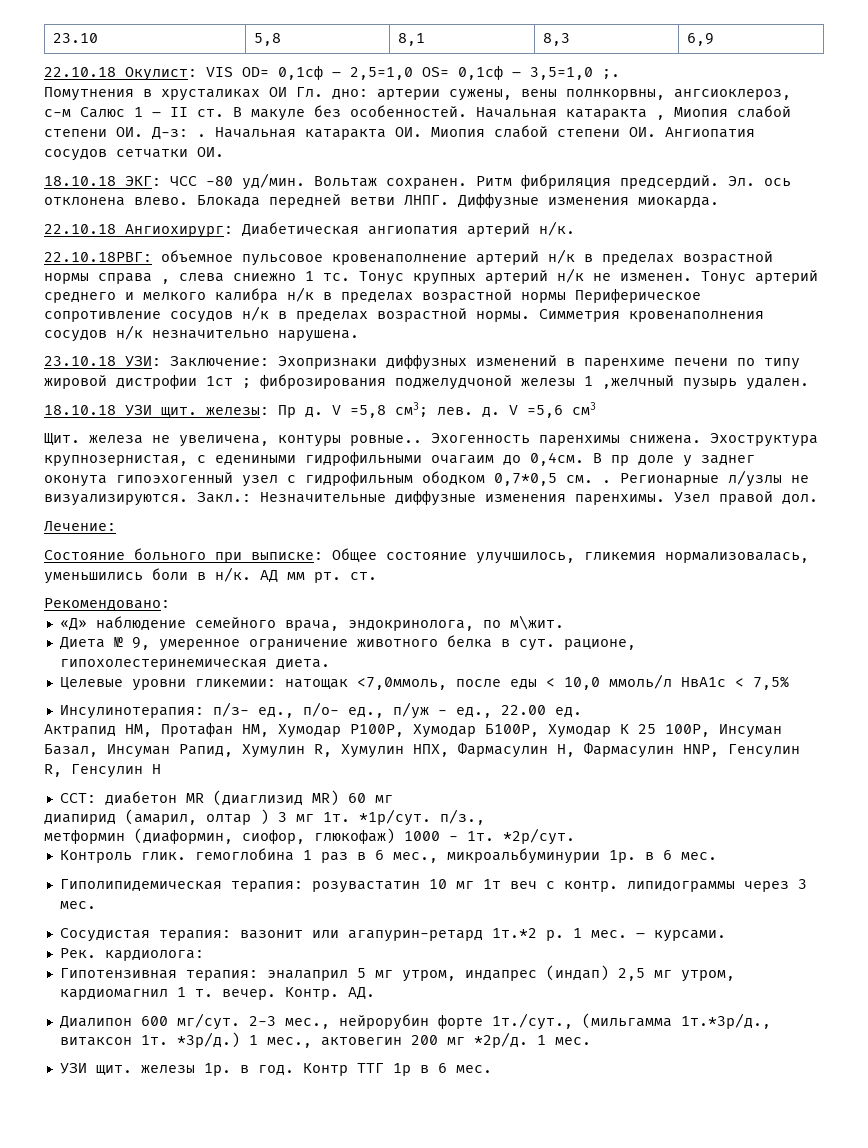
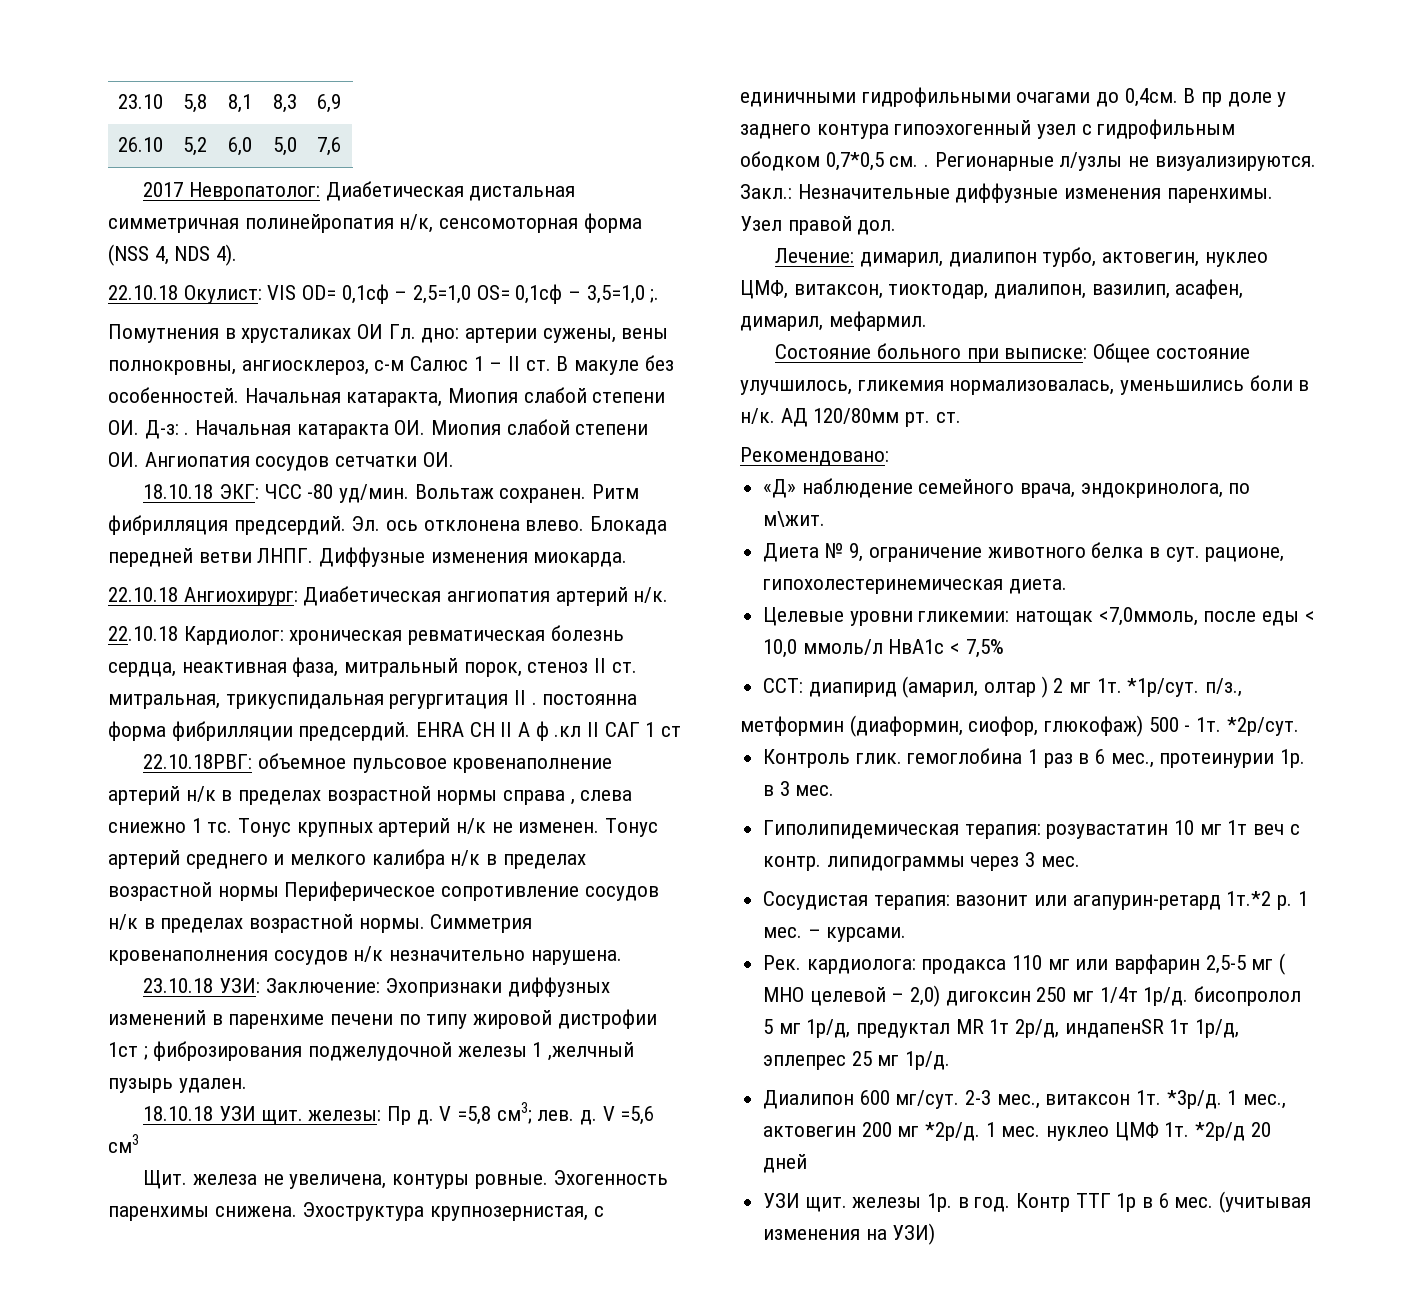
+ 26.10 | 5,2 | 6,0 | 5,0 | 7,6
+ 2017 Невропатолог: Диабетическая дистальная симметричная полинейропатия н/к, сенсомоторная форма (NSS 4, NDS 4).
- Помутнения в хрусталиках ОИ Гл. дно: артерии сужены, вены полнкорвны, ангсиоклероз, с-м Салюс 1 – II ст. В макуле без особенностей.
+ Помутнения в хрусталиках ОИ Гл. дно: артерии сужены, вены полнокровны, ангиосклероз, с-м Салюс 1 – II ст. В макуле без особенностей.
- Начальная катаракта , Миопия слабой степени ОИ. Д-з: .
+ Начальная катаракта, Миопия слабой степени ОИ. Д-з: .
- Ритм фибриляция предсердий.
+ Ритм фибрилляция предсердий.
+ 22.10.18 Кардиолог: хроническая ревматическая болезнь сердца, неактивная фаза, митральный порок, стеноз II ст. митральная, трикуспидальная регургитация II . постоянна форма фибрилляции предсердий. EHRA СН II А ф .кл II САГ 1 ст
- 23.10.18 УЗИ: Заключение: Эхопризнаки диффузных изменений в паренхиме печени по типу жировой дистрофии 1ст ; фиброзирования поджелудчоной железы 1 ,желчный пузырь удален.
+ 23.10.18 УЗИ: Заключение: Эхопризнаки диффузных изменений в паренхиме печени по типу жировой дистрофии 1ст ; фиброзирования поджелудочной железы 1 ,желчный пузырь удален.
- Щит. железа не увеличена, контуры ровные..
+ Щит. железа не увеличена, контуры ровные.
- Эхоструктура крупнозернистая, с едениными гидрофильными очагаим до 0,4см.
+ Эхоструктура крупнозернистая, с единичными гидрофильными очагами до 0,4см.
- В пр доле у заднег оконута гипоэхогенный узел с гидрофильным ободком 0,7*0,5 см. .
+ В пр доле у заднего контура гипоэхогенный узел с гидрофильным ободком 0,7*0,5 см. .
- Лечение:
+ Лечение: димарил, диалипон турбо, актовегин, нуклео ЦМФ, витаксон, тиоктодар, диалипон, вазилип, асафен, димарил, мефармил.
- АД мм рт. ст.
+ АД 120/80мм рт. ст.
- Диета № 9, умеренное ограничение животного белка в сут. рационе, гипохолестеринемическая диета.
+ Диета № 9, ограничение животного белка в сут. рационе, гипохолестеринемическая диета.
- Инсулинотерапия: п/з- ед., п/о- ед., п/уж - ед., 22.00 ед.
- Актрапид НМ, Протафан НМ, Хумодар Р100Р, Хумодар Б100Р, Хумодар К 25 100Р, Инсуман Базал, Инсуман Рапид, Хумулин R, Хумулин НПХ, Фармасулин Н, Фармасулин НNР, Генсулин R, Генсулин Н
- ССТ: диабетон МR (диаглизид МR) 60 мг
- диапирид (амарил, олтар ) 3 мг 1т.
+ ССТ: диапирид (амарил, олтар ) 2 мг 1т.
- метформин (диаформин, сиофор, глюкофаж) 1000 - 1т.
+ метформин (диаформин, сиофор, глюкофаж) 500 - 1т.
- Контроль глик. гемоглобина 1 раз в 6 мес., микроальбуминурии 1р. в 6 мес.
+ Контроль глик. гемоглобина 1 раз в 6 мес., протеинурии 1р. в 3 мес.
- Рек. кардиолога:
- Гипотензивная терапия: эналаприл 5 мг утром, индапрес (индап) 2,5 мг утром, кардиомагнил 1 т. вечер. Контр. АД.
+ Рек. кардиолога: продакса 110 мг или варфарин 2,5-5 мг ( МНО целевой – 2,0) дигоксин 250 мг 1/4т 1р/д. бисопролол 5 мг 1р/д, предуктал MR 1т 2р/д, индапенSR 1т 1р/д, эплепрес 25 мг 1р/д.
- 2-3 мес., нейрорубин форте 1т./сут., (мильгамма 1т.*3р/д., витаксон 1т.
+ 2-3 мес., витаксон 1т.
- *3р/д.)
+ *3р/д.
- 1 мес., актовегин 200 мг *2р/д. 1 мес.
+ 1 мес., актовегин 200 мг *2р/д. 1 мес. нуклео ЦМФ 1т. *2р/д 20 дней
+ (учитывая изменения на УЗИ)

